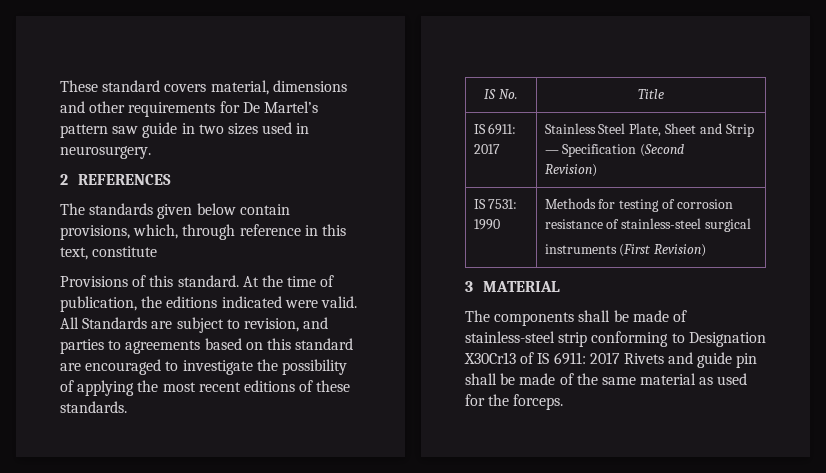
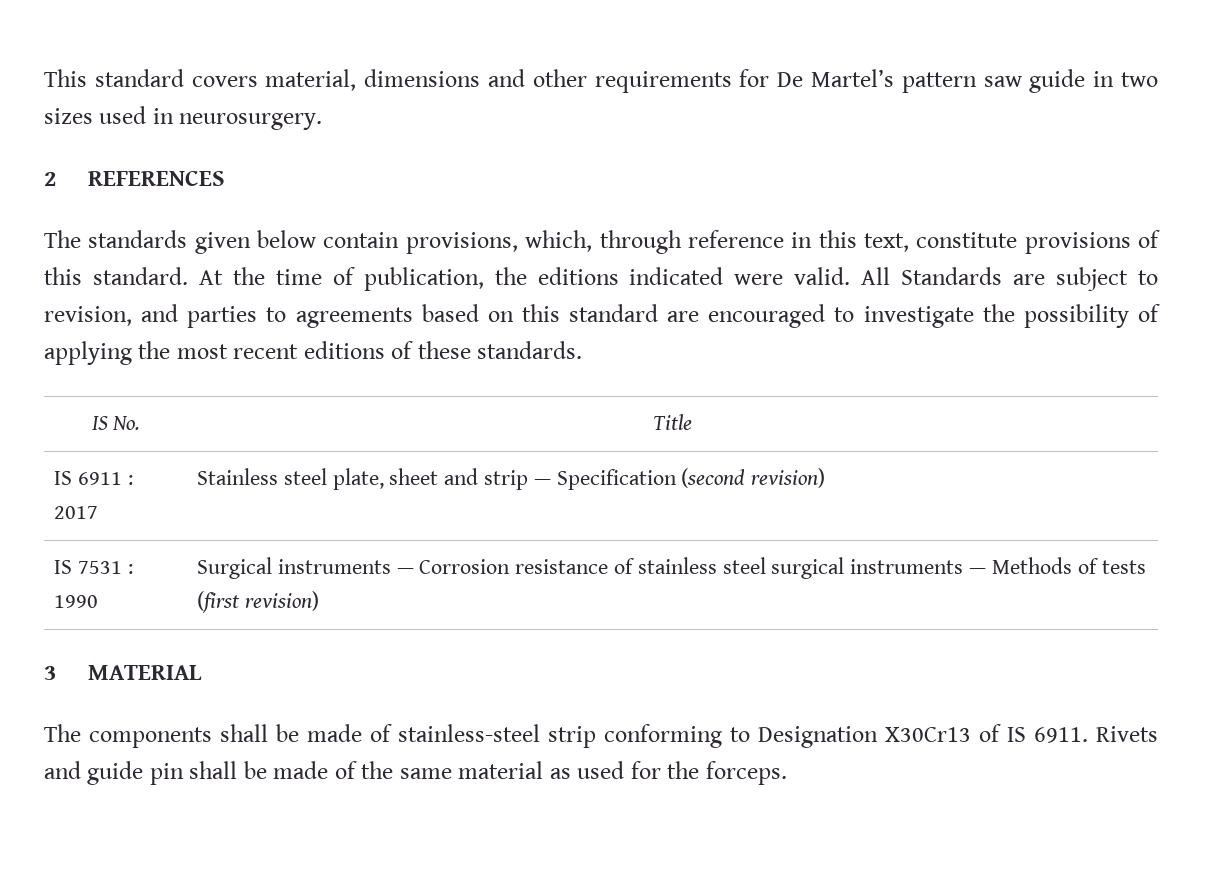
- These standard covers material, dimensions and other requirements for De Martel’s pattern saw guide in two sizes used in neurosurgery.
+ This standard covers material, dimensions and other requirements for De Martel’s pattern saw guide in two sizes used in neurosurgery.
- The standards given below contain provisions, which, through reference in this text, constitute
- Provisions of this standard.
+ The standards given below contain provisions, which, through reference in this text, constitute provisions of this standard.
- IS 6911: 2017 | Stainless Steel Plate, Sheet and Strip — Specification (Second
- Revision)
- IS 7531: 1990 | Methods for testing of corrosion resistance of stainless-steel surgical
- instruments (First Revision)
+ IS 6911 : 2017 | Stainless steel plate, sheet and strip — Specification (second revision)
+ IS 7531 : 1990 | Surgical instruments — Corrosion resistance of stainless steel surgical instruments — Methods of tests (first revision)
- The components shall be made of stainless-steel strip conforming to Designation X30Cr13 of IS 6911: 2017 Rivets and guide pin shall be made of the same material as used for the forceps.
+ The components shall be made of stainless-steel strip conforming to Designation X30Cr13 of IS 6911. Rivets and guide pin shall be made of the same material as used for the forceps.

